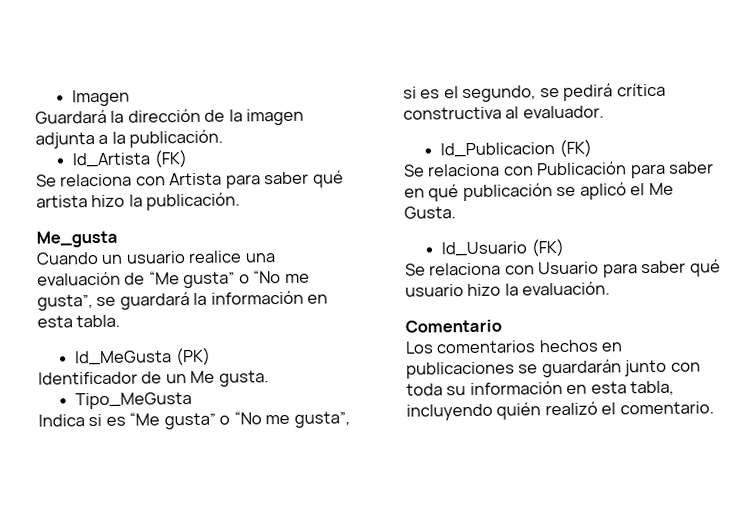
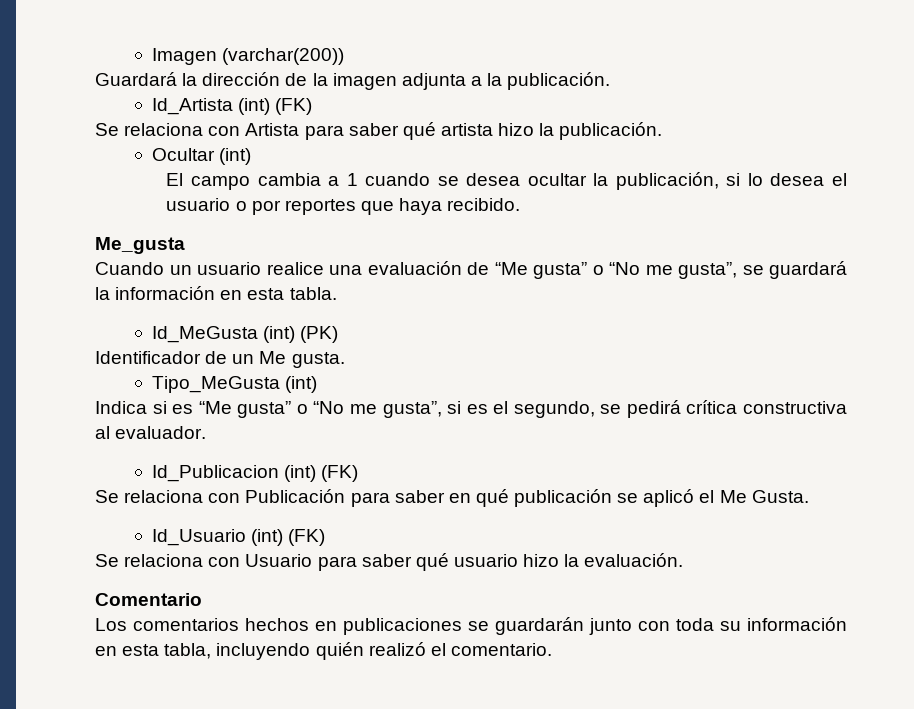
- Imagen
+ Imagen (varchar(200))
- Id_Artista (FK)
+ Id_Artista (int) (FK)
+ Ocultar (int)
+ El campo cambia a 1 cuando se desea ocultar la publicación, si lo desea el usuario o por reportes que haya recibido.
- Id_MeGusta (PK)
+ Id_MeGusta (int) (PK)
- Tipo_MeGusta
+ Tipo_MeGusta (int)
- Id_Publicacion (FK)
+ Id_Publicacion (int) (FK)
- Id_Usuario (FK)
+ Id_Usuario (int) (FK)

